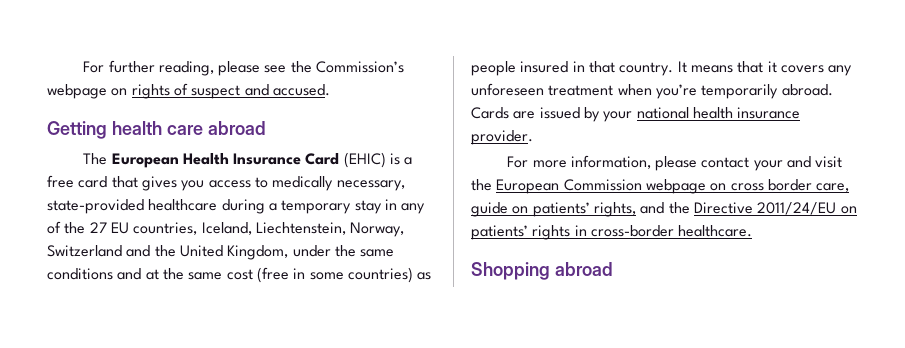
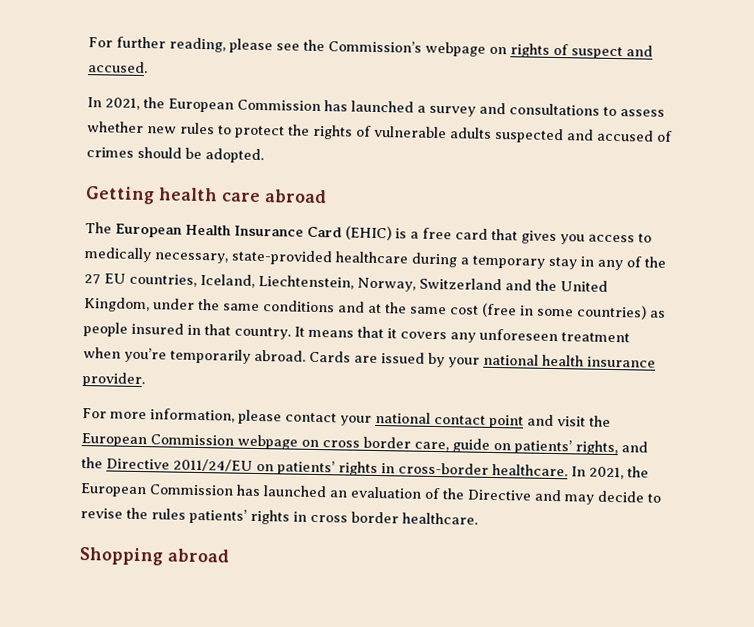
+ In 2021, the European Commission has launched a survey and consultations to assess whether new rules to protect the rights of vulnerable adults suspected and accused of crimes should be adopted.
- For more information, please contact your and visit the European Commission webpage on cross border care, guide on patients’ rights, and the Directive 2011/24/EU on patients’ rights in cross-border healthcare.
+ For more information, please contact your national contact point and visit the European Commission webpage on cross border care, guide on patients’ rights, and the Directive 2011/24/EU on patients’ rights in cross-border healthcare. In 2021, the European Commission has launched an evaluation of the Directive and may decide to revise the rules patients’ rights in cross border healthcare.

